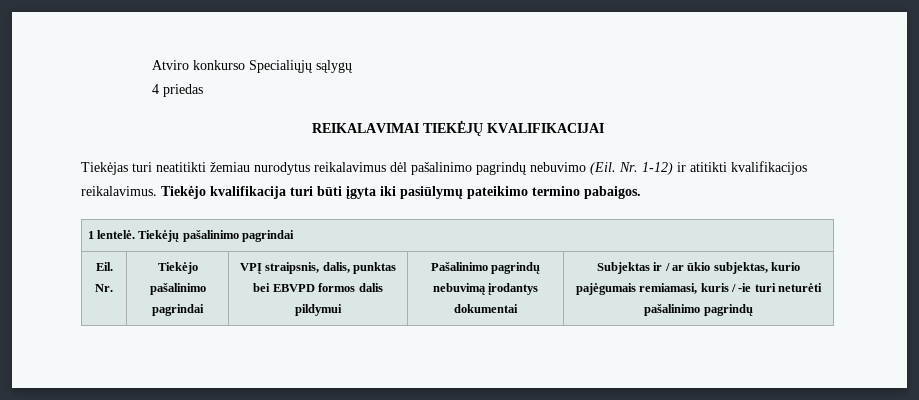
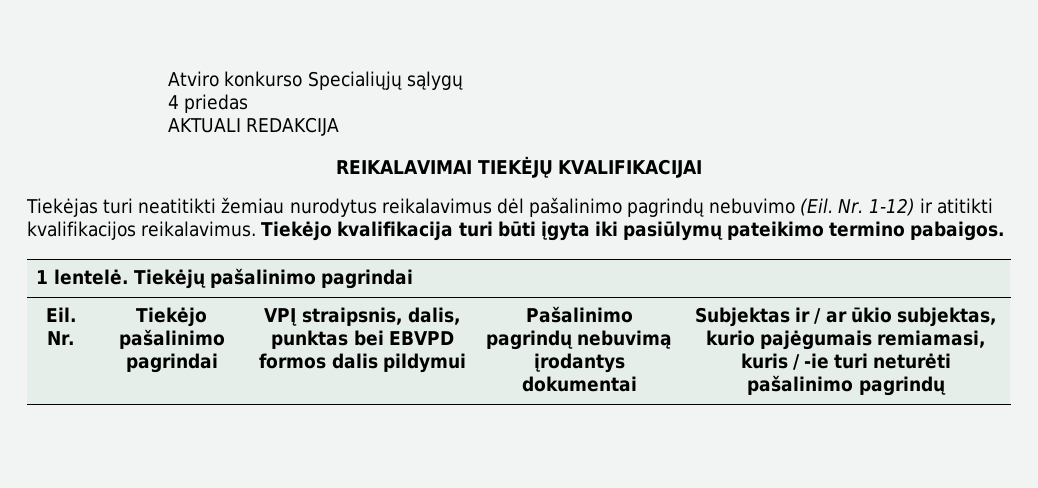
+ AKTUALI REDAKCIJA

